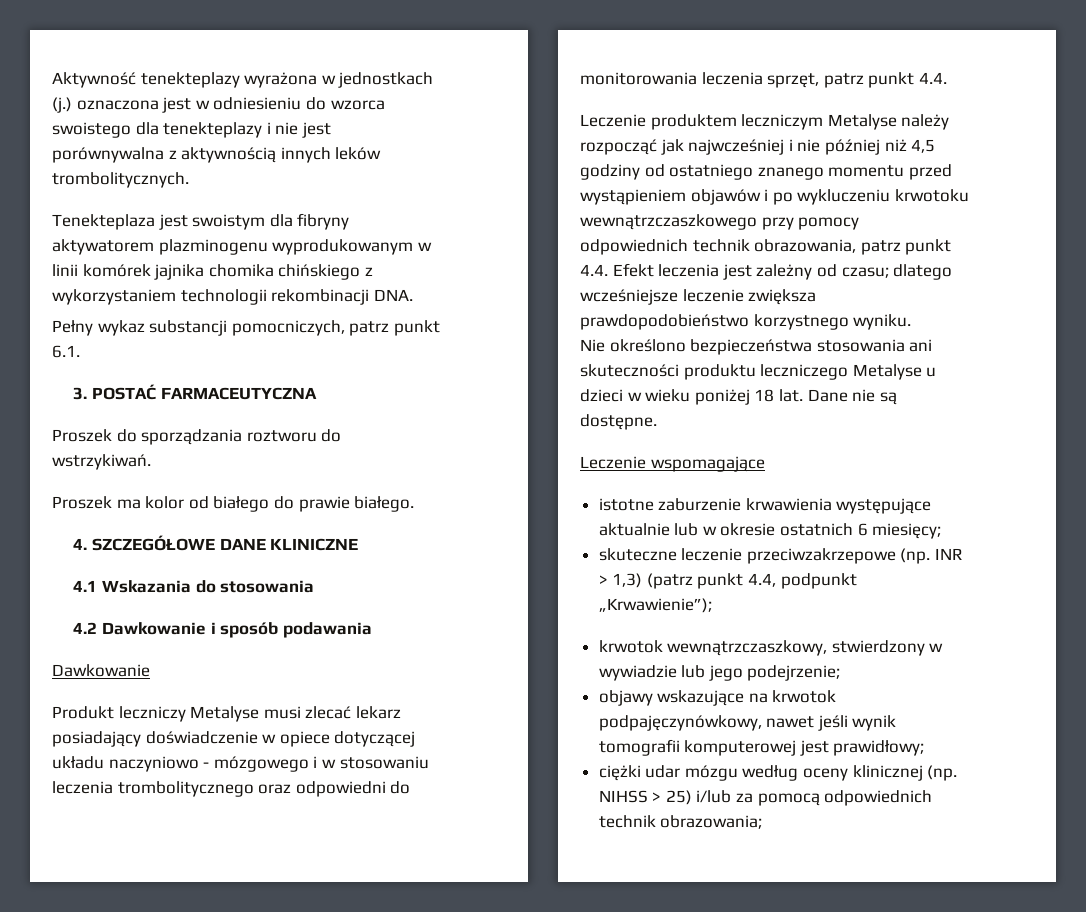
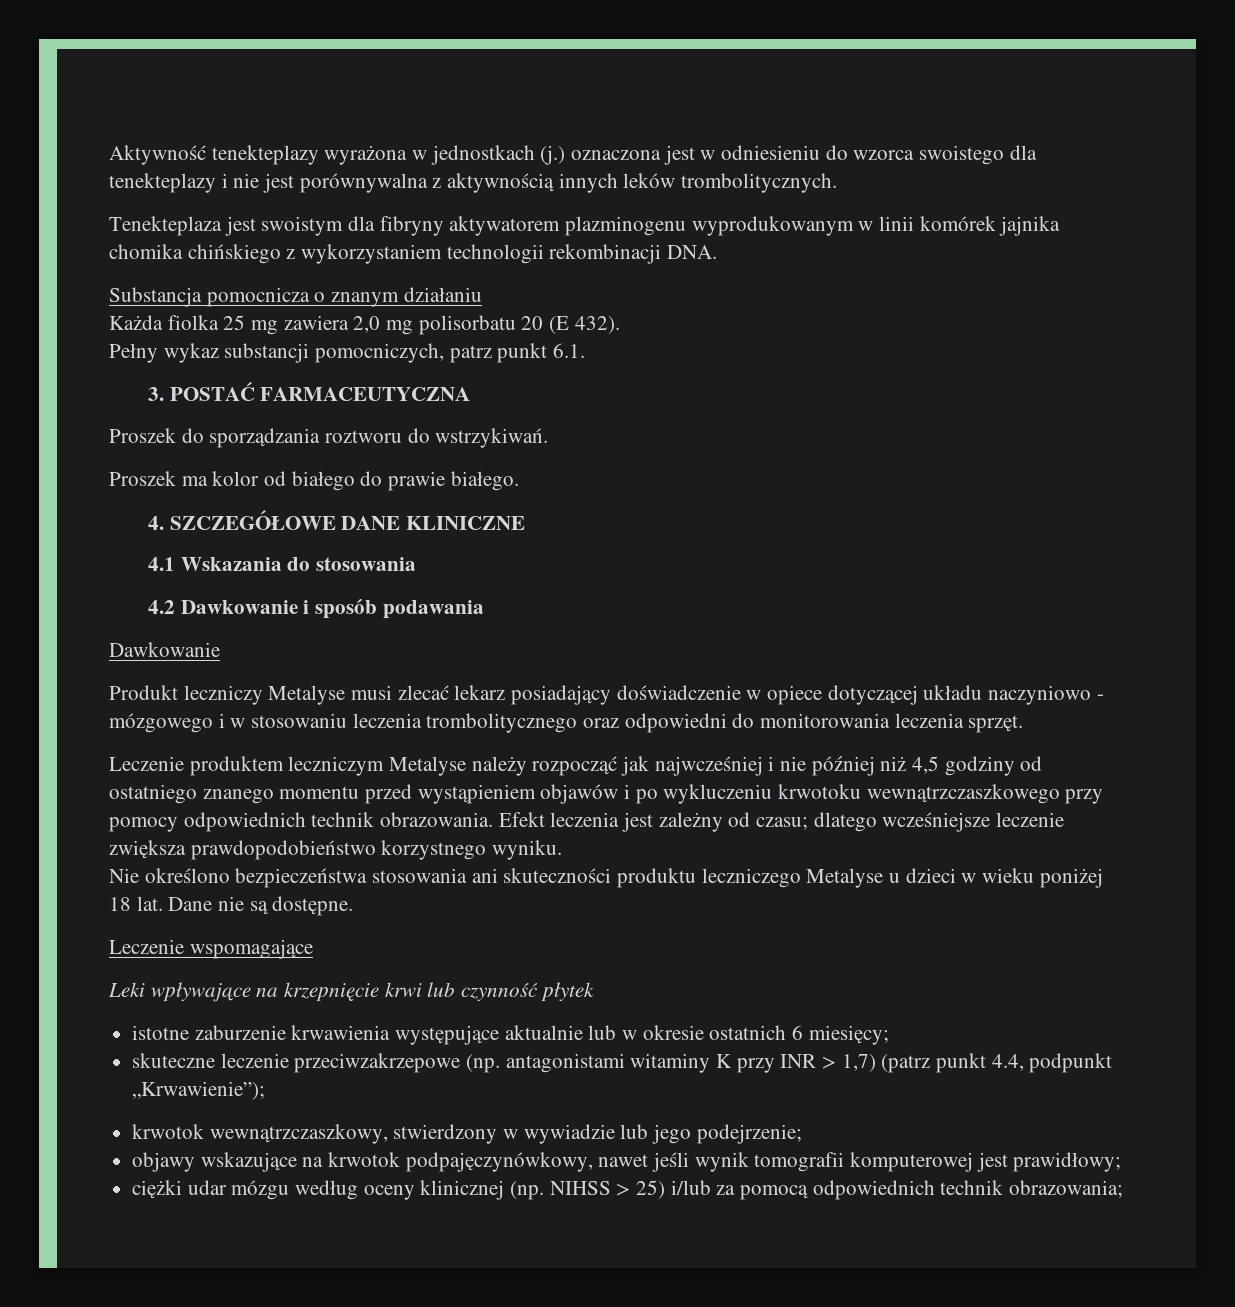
+ Substancja pomocnicza o znanym działaniu
+ Każda fiolka 25 mg zawiera 2,0 mg polisorbatu 20 (E 432).
- Produkt leczniczy Metalyse musi zlecać lekarz posiadający doświadczenie w opiece dotyczącej układu naczyniowo - mózgowego i w stosowaniu leczenia trombolitycznego oraz odpowiedni do monitorowania leczenia sprzęt, patrz punkt 4.4.
+ Produkt leczniczy Metalyse musi zlecać lekarz posiadający doświadczenie w opiece dotyczącej układu naczyniowo - mózgowego i w stosowaniu leczenia trombolitycznego oraz odpowiedni do monitorowania leczenia sprzęt.
- Leczenie produktem leczniczym Metalyse należy rozpocząć jak najwcześniej i nie później niż 4,5 godziny od ostatniego znanego momentu przed wystąpieniem objawów i po wykluczeniu krwotoku wewnątrzczaszkowego przy pomocy odpowiednich technik obrazowania, patrz punkt 4.4. Efekt leczenia jest zależny od czasu; dlatego wcześniejsze leczenie zwiększa prawdopodobieństwo korzystnego wyniku.
+ Leczenie produktem leczniczym Metalyse należy rozpocząć jak najwcześniej i nie później niż 4,5 godziny od ostatniego znanego momentu przed wystąpieniem objawów i po wykluczeniu krwotoku wewnątrzczaszkowego przy pomocy odpowiednich technik obrazowania. Efekt leczenia jest zależny od czasu; dlatego wcześniejsze leczenie zwiększa prawdopodobieństwo korzystnego wyniku.
+ Leki wpływające na krzepnięcie krwi lub czynność płytek
- skuteczne leczenie przeciwzakrzepowe (np. INR > 1,3) (patrz punkt 4.4, podpunkt „Krwawienie”);
+ skuteczne leczenie przeciwzakrzepowe (np. antagonistami witaminy K przy INR > 1,7) (patrz punkt 4.4, podpunkt „Krwawienie”);

